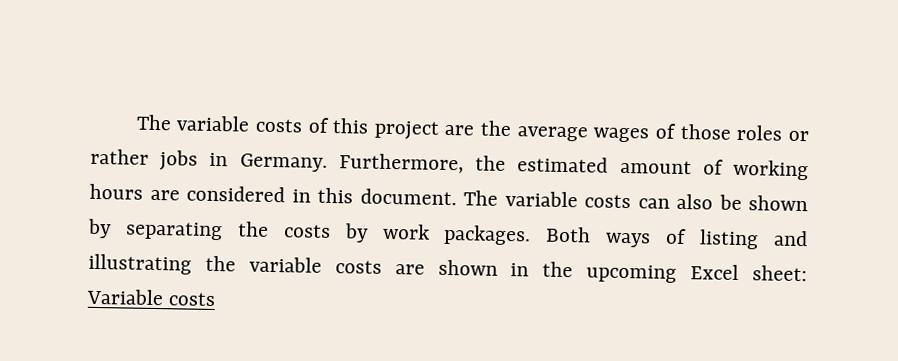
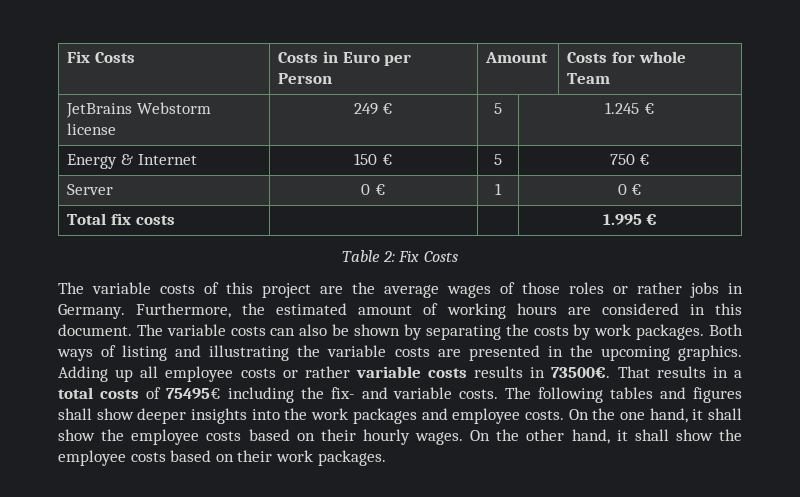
+ Fix Costs | Costs in Euro per Person | Amount | Costs for whole Team
+ JetBrains Webstorm license | 249 € | 5 | 1.245 €
+ Energy & Internet | 150 € | 5 | 750 €
+ Server | 0 € | 1 | 0 €
+ Total fix costs | | | 1.995 €
+ Table 2: Fix Costs
- Both ways of listing and illustrating the variable costs are shown in the upcoming Excel sheet: Variable costs
+ Both ways of listing and illustrating the variable costs are presented in the upcoming graphics. Adding up all employee costs or rather variable costs results in 73500€. That results in a total costs of 75495€ including the fix- and variable costs. The following tables and figures shall show deeper insights into the work packages and employee costs. On the one hand, it shall show the employee costs based on their hourly wages. On the other hand, it shall show the employee costs based on their work packages.

